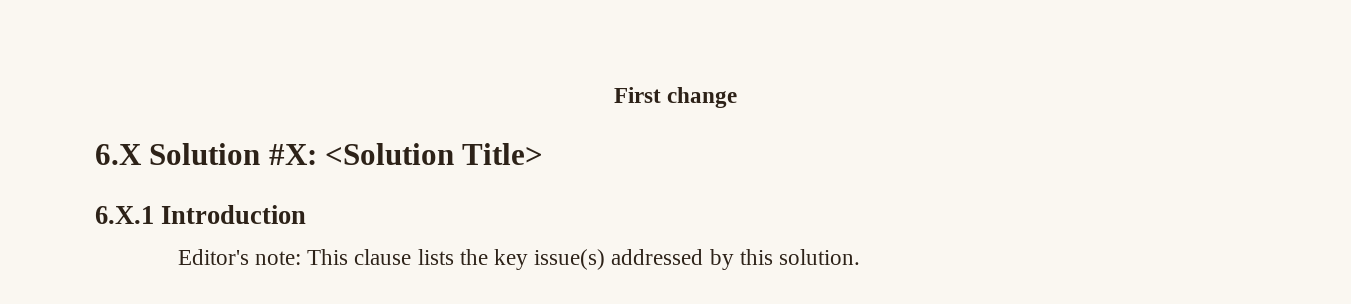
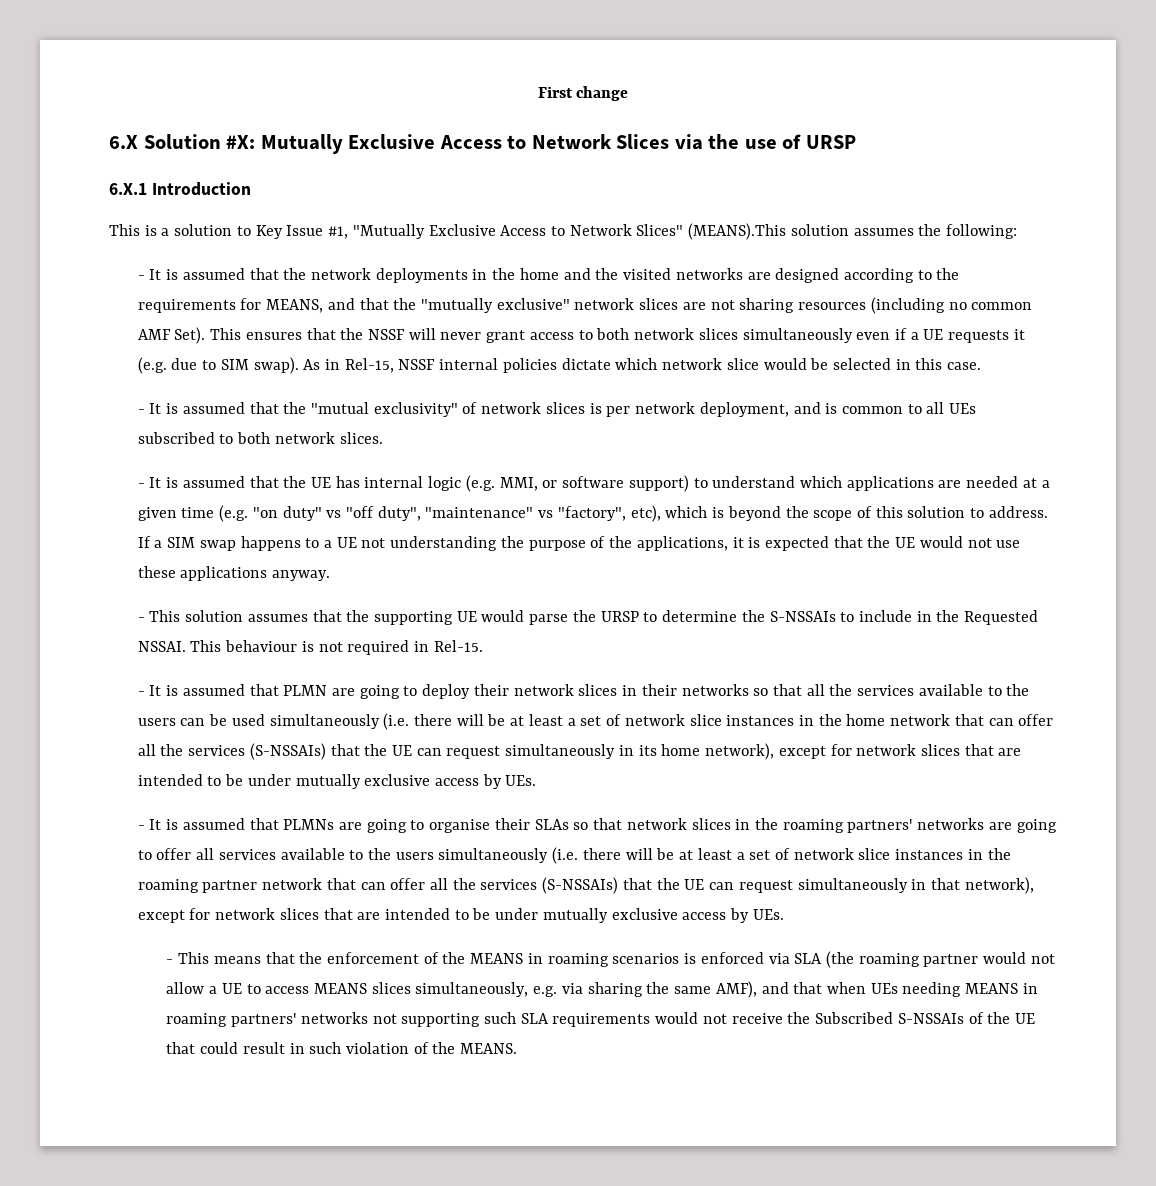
- 6.X Solution #X: <Solution Title>
+ 6.X Solution #X: Mutually Exclusive Access to Network Slices via the use of URSP
  6.X.1 Introduction
- Editor's note: This clause lists the key issue(s) addressed by this solution.
+ This is a solution to Key Issue #1, "Mutually Exclusive Access to Network Slices" (MEANS).This solution assumes the following:
+ - It is assumed that the network deployments in the home and the visited networks are designed according to the requirements for MEANS, and that the "mutually exclusive" network slices are not sharing resources (including no common AMF Set). This ensures that the NSSF will never grant access to both network slices simultaneously even if a UE requests it (e.g. due to SIM swap). As in Rel-15, NSSF internal policies dictate which network slice would be selected in this case.
+ - It is assumed that the "mutual exclusivity" of network slices is per network deployment, and is common to all UEs subscribed to both network slices.
+ - It is assumed that the UE has internal logic (e.g. MMI, or software support) to understand which applications are needed at a given time (e.g. "on duty" vs "off duty", "maintenance" vs "factory", etc), which is beyond the scope of this solution to address. If a SIM swap happens to a UE not understanding the purpose of the applications, it is expected that the UE would not use these applications anyway.
+ - This solution assumes that the supporting UE would parse the URSP to determine the S-NSSAIs to include in the Requested NSSAI. This behaviour is not required in Rel-15.
+ - It is assumed that PLMN are going to deploy their network slices in their networks so that all the services available to the users can be used simultaneously (i.e. there will be at least a set of network slice instances in the home network that can offer all the services (S-NSSAIs) that the UE can request simultaneously in its home network), except for network slices that are intended to be under mutually exclusive access by UEs.
+ - It is assumed that PLMNs are going to organise their SLAs so that network slices in the roaming partners' networks are going to offer all services available to the users simultaneously (i.e. there will be at least a set of network slice instances in the roaming partner network that can offer all the services (S-NSSAIs) that the UE can request simultaneously in that network), except for network slices that are intended to be under mutually exclusive access by UEs.
+ - This means that the enforcement of the MEANS in roaming scenarios is enforced via SLA (the roaming partner would not allow a UE to access MEANS slices simultaneously, e.g. via sharing the same AMF), and that when UEs needing MEANS in roaming partners' networks not supporting such SLA requirements would not receive the Subscribed S-NSSAIs of the UE that could result in such violation of the MEANS.

